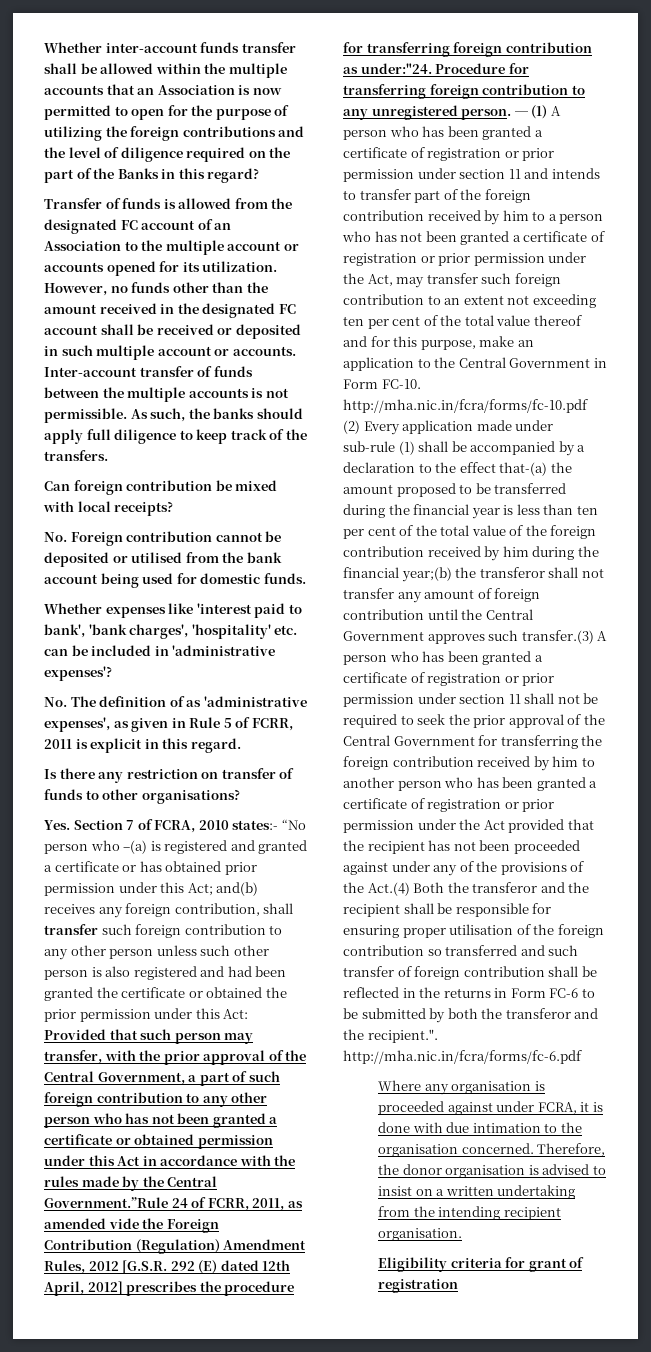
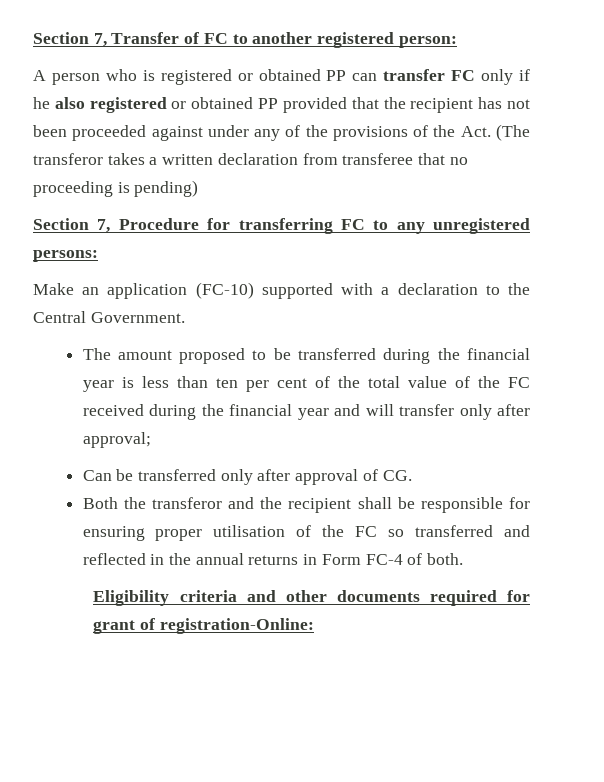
- Whether inter-account funds transfer shall be allowed within the multiple accounts that an Association is now permitted to open for the purpose of utilizing the foreign contributions and the level of diligence required on the part of the Banks in this regard?
- Transfer of funds is allowed from the designated FC account of an Association to the multiple account or accounts opened for its utilization. However, no funds other than the amount received in the designated FC account shall be received or deposited in such multiple account or accounts. Inter-account transfer of funds between the multiple accounts is not permissible. As such, the banks should apply full diligence to keep track of the transfers.
- Can foreign contribution be mixed with local receipts?
- No. Foreign contribution cannot be deposited or utilised from the bank account being used for domestic funds.
- Whether expenses like 'interest paid to bank', 'bank charges', 'hospitality' etc. can be included in 'administrative expenses'?
- No. The definition of as 'administrative expenses', as given in Rule 5 of FCRR, 2011 is explicit in this regard.
- Is there any restriction on transfer of funds to other organisations?
- Yes. Section 7 of FCRA, 2010 states:- “No person who –(a) is registered and granted a certificate or has obtained prior permission under this Act; and(b) receives any foreign contribution, shall transfer such foreign contribution to any other person unless such other person is also registered and had been granted the certificate or obtained the prior permission under this Act: Provided that such person may transfer, with the prior approval of the Central Government, a part of such foreign contribution to any other person who has not been granted a certificate or obtained permission under this Act in accordance with the rules made by the Central Government.”Rule 24 of FCRR, 2011, as amended vide the Foreign Contribution (Regulation) Amendment Rules, 2012 [G.S.R. 292 (E) dated 12th April, 2012] prescribes the procedure for transferring foreign contribution as under:"24. Procedure for transferring foreign contribution to any unregistered person. ─ (1) A person who has been granted a certificate of registration or prior permission under section 11 and intends to transfer part of the foreign contribution received by him to a person who has not been granted a certificate of registration or prior permission under the Act, may transfer such foreign contribution to an extent not exceeding ten per cent of the total value thereof and for this purpose, make an application to the Central Government in Form FC-10. http://mha.nic.in/fcra/forms/fc-10.pdf (2) Every application made under sub-rule (1) shall be accompanied by a declaration to the effect that-(a) the amount proposed to be transferred during the financial year is less than ten per cent of the total value of the foreign contribution received by him during the financial year;(b) the transferor shall not transfer any amount of foreign contribution until the Central Government approves such transfer.(3) A person who has been granted a certificate of registration or prior permission under section 11 shall not be required to seek the prior approval of the Central Government for transferring the foreign contribution received by him to another person who has been granted a certificate of registration or prior permission under the Act provided that the recipient has not been proceeded against under any of the provisions of the Act.(4) Both the transferor and the recipient shall be responsible for ensuring proper utilisation of the foreign contribution so transferred and such transfer of foreign contribution shall be reflected in the returns in Form FC-6 to be submitted by both the transferor and the recipient.". http://mha.nic.in/fcra/forms/fc-6.pdf
- Where any organisation is proceeded against under FCRA, it is done with due intimation to the organisation concerned. Therefore, the donor organisation is advised to insist on a written undertaking from the intending recipient organisation.
- Eligibility criteria for grant of registration
+ Section 7, Transfer of FC to another registered person:
+ A person who is registered or obtained PP can transfer FC only if he also registered or obtained PP provided that the recipient has not been proceeded against under any of the provisions of the Act. (The transferor takes a written declaration from transferee that no proceeding is pending)
+ Section 7, Procedure for transferring FC to any unregistered persons:
+ Make an application (FC-10) supported with a declaration to the Central Government.
+ The amount proposed to be transferred during the financial year is less than ten per cent of the total value of the FC received during the financial year and will transfer only after approval;
+ Can be transferred only after approval of CG.
+ Both the transferor and the recipient shall be responsible for ensuring proper utilisation of the FC so transferred and reflected in the annual returns in Form FC-4 of both.
+ Eligibility criteria and other documents required for grant of registration-Online:

